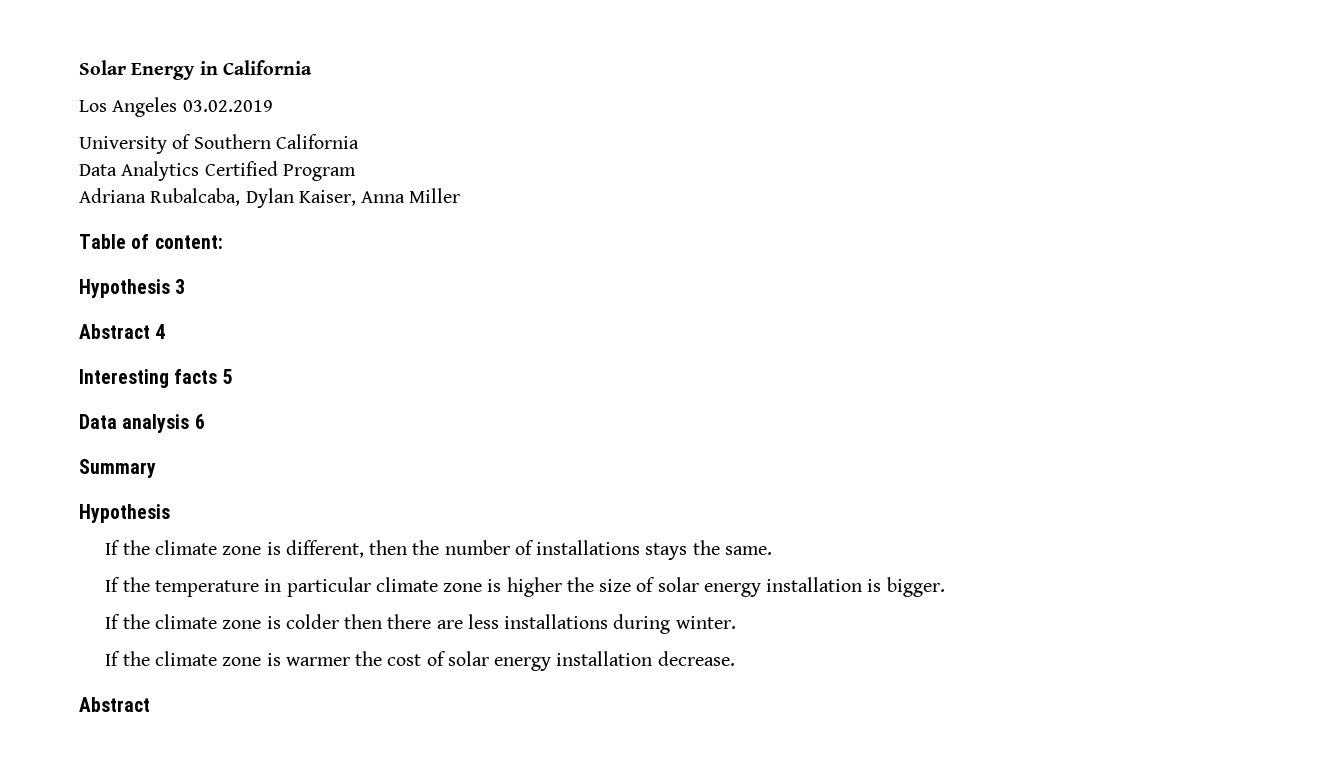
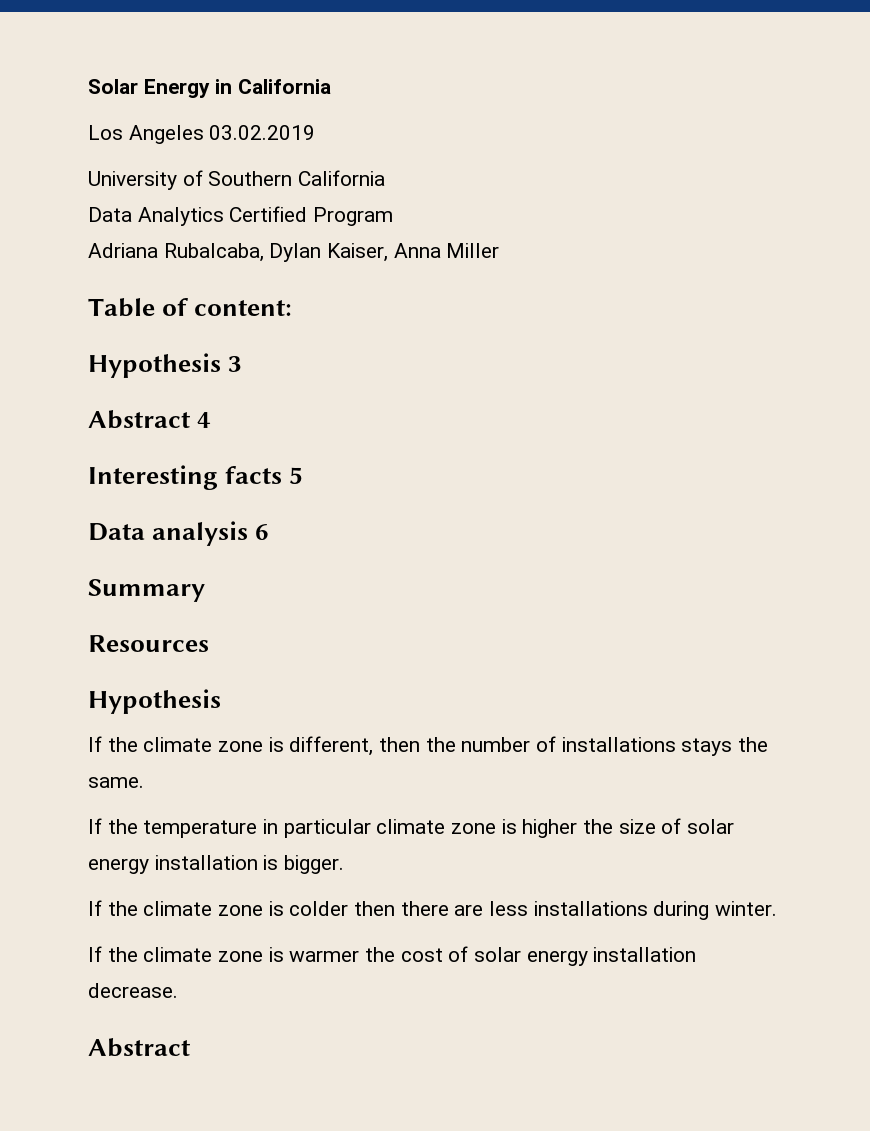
+ Resources

